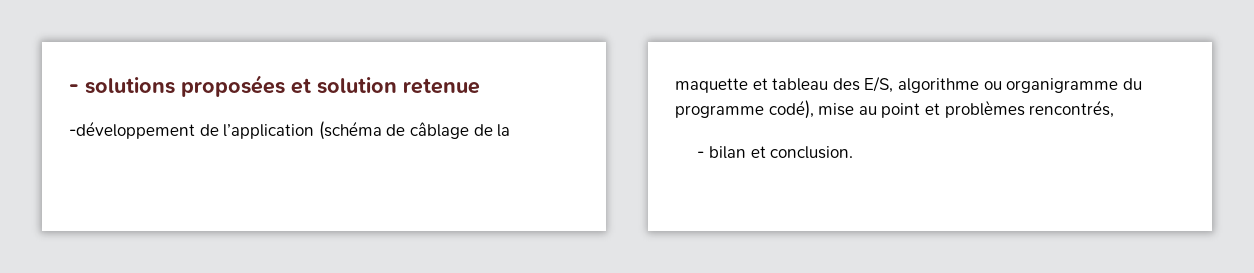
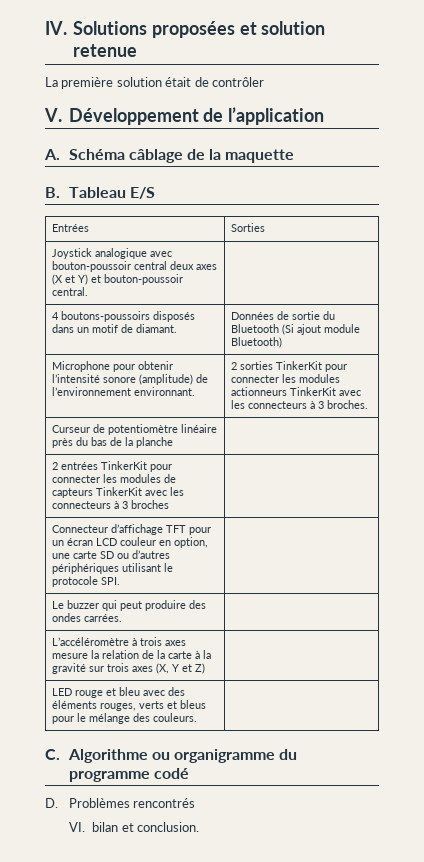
- - solutions proposées et solution retenue
+ IV. Solutions proposées et solution retenue
- -développement de l’application (schéma de câblage de la maquette et tableau des E/S, algorithme ou organigramme du programme codé), mise au point et problèmes rencontrés,
- - bilan et conclusion.
+ La première solution était de contrôler
+ V. Développement de l’application
+ A. Schéma câblage de la maquette
+ B. Tableau E/S
+ Entrées | Sorties
+ Joystick analogique avec bouton-poussoir central deux axes (X et Y) et bouton-poussoir central. |
+ 4 boutons-poussoirs disposés dans un motif de diamant. | Données de sortie du Bluetooth (Si ajout module Bluetooth)
+ Microphone pour obtenir l’intensité sonore (amplitude) de l’environnement environnant. | 2 sorties TinkerKit pour connecter les modules actionneurs TinkerKit avec les connecteurs à 3 broches.
+ Curseur de potentiomètre linéaire près du bas de la planche |
+ 2 entrées TinkerKit pour connecter les modules de capteurs TinkerKit avec les connecteurs à 3 broches |
+ Connecteur d’affichage TFT pour un écran LCD couleur en option, une carte SD ou d’autres périphériques utilisant le protocole SPI. |
+ Le buzzer qui peut produire des ondes carrées. |
+ L’accéléromètre à trois axes mesure la relation de la carte à la gravité sur trois axes (X, Y et Z) |
+ LED rouge et bleu avec des éléments rouges, verts et bleus pour le mélange des couleurs. |
+ C. Algorithme ou organigramme du programme codé
+ D. Problèmes rencontrés
+ VI. bilan et conclusion.

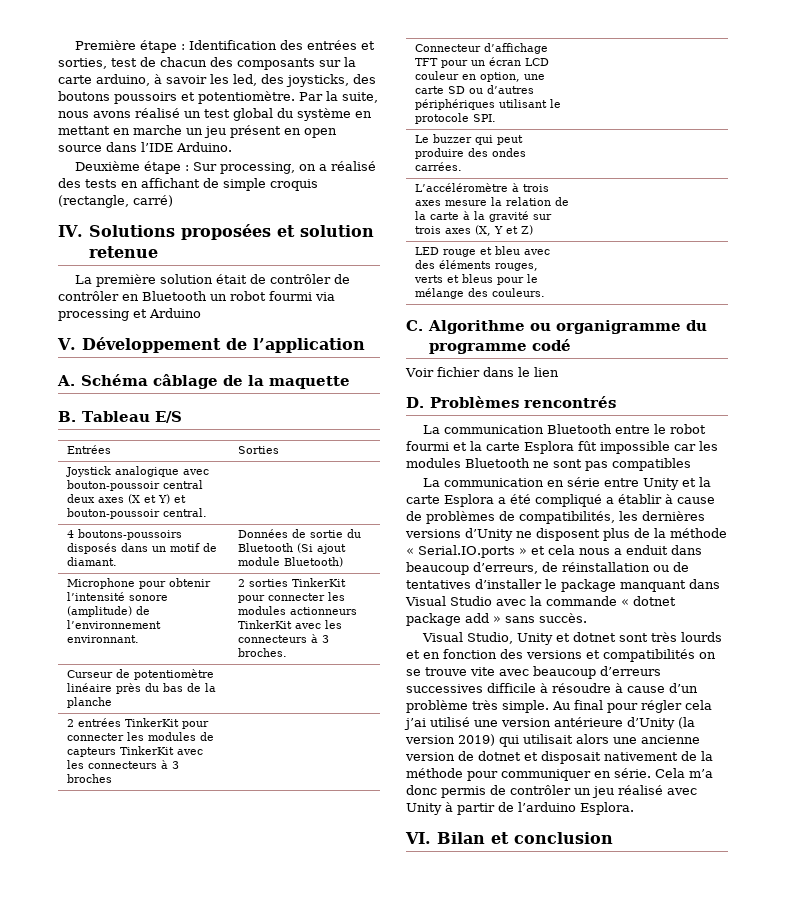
+ Première étape : Identification des entrées et sorties, test de chacun des composants sur la carte arduino, à savoir les led, des joysticks, des boutons poussoirs et potentiomètre. Par la suite, nous avons réalisé un test global du système en mettant en marche un jeu présent en open source dans l’IDE Arduino.
+ Deuxième étape : Sur processing, on a réalisé des tests en affichant de simple croquis (rectangle, carré)
- La première solution était de contrôler
+ La première solution était de contrôler de contrôler en Bluetooth un robot fourmi via processing et Arduino
+ Voir fichier dans le lien
  D. Problèmes rencontrés
- VI. bilan et conclusion.
+ La communication Bluetooth entre le robot fourmi et la carte Esplora fût impossible car les modules Bluetooth ne sont pas compatibles
+ La communication en série entre Unity et la carte Esplora a été compliqué a établir à cause de problèmes de compatibilités, les dernières versions d’Unity ne disposent plus de la méthode « Serial.IO.ports » et cela nous a enduit dans beaucoup d’erreurs, de réinstallation ou de tentatives d’installer le package manquant dans Visual Studio avec la commande « dotnet package add » sans succès.
+ Visual Studio, Unity et dotnet sont très lourds et en fonction des versions et compatibilités on se trouve vite avec beaucoup d’erreurs successives difficile à résoudre à cause d’un problème très simple. Au final pour régler cela j’ai utilisé une version antérieure d’Unity (la version 2019) qui utilisait alors une ancienne version de dotnet et disposait nativement de la méthode pour communiquer en série. Cela m’a donc permis de contrôler un jeu réalisé avec Unity à partir de l’arduino Esplora.
+ VI. Bilan et conclusion

